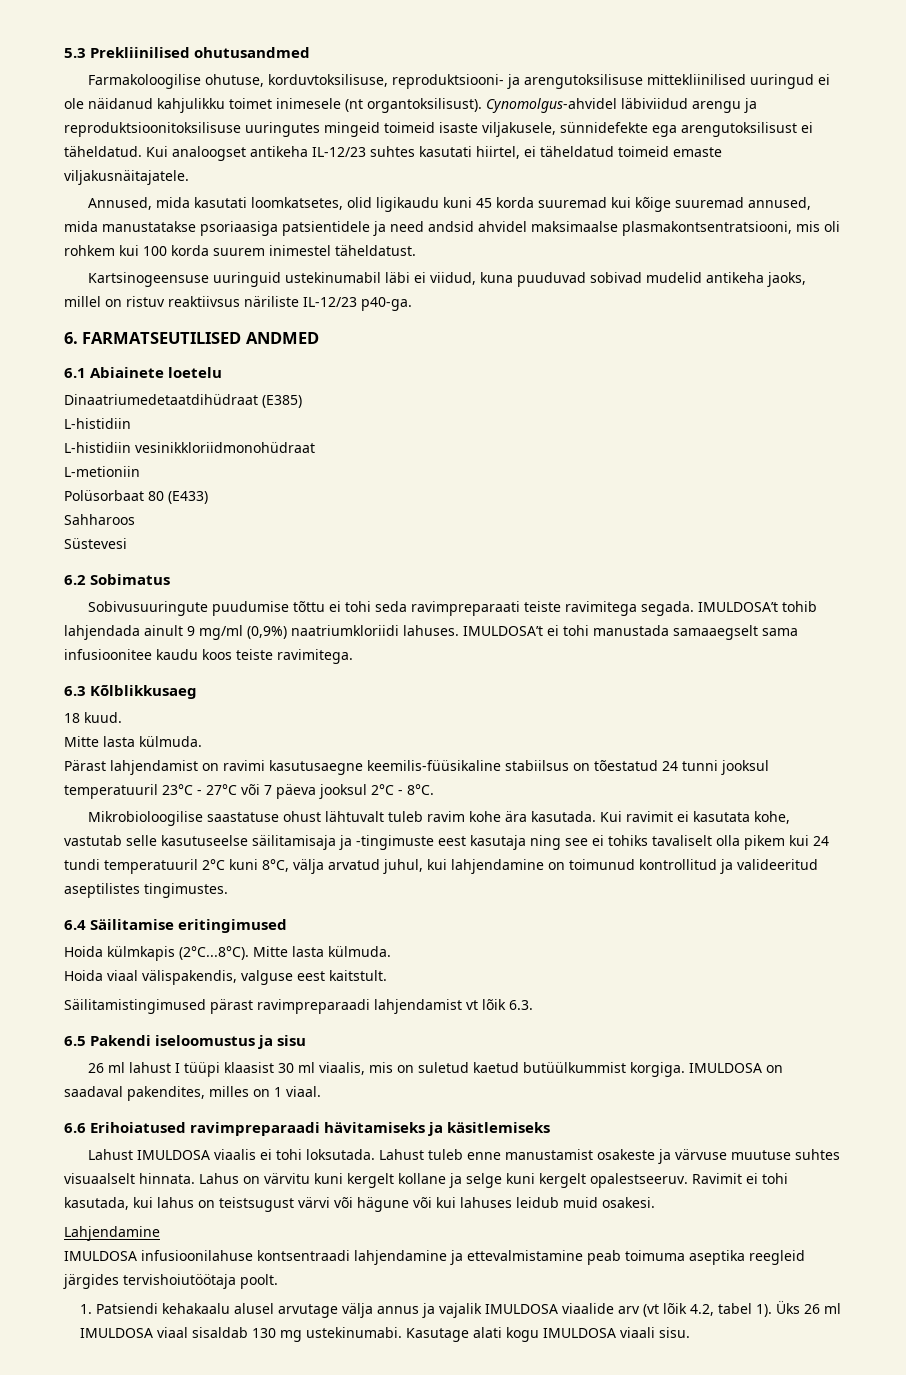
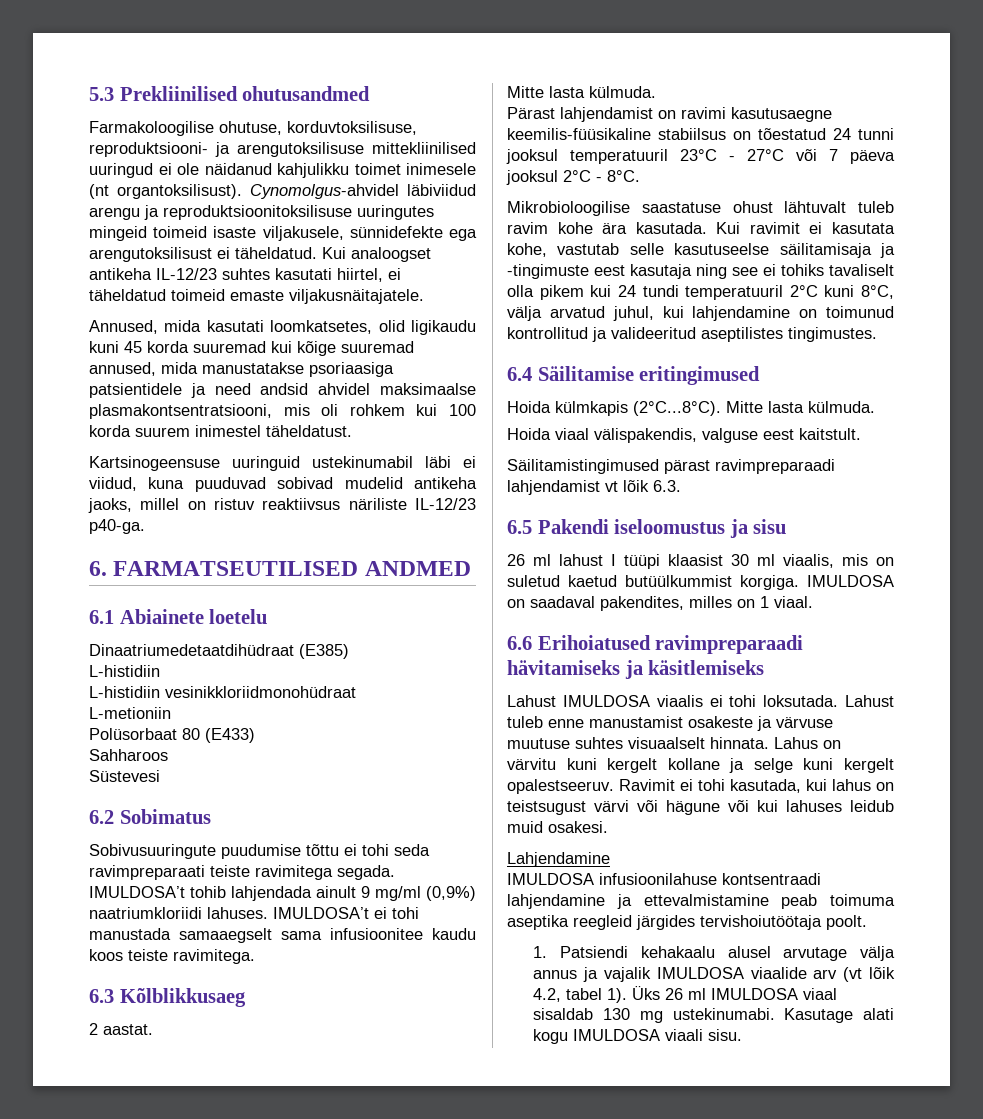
- 18 kuud.
+ 2 aastat.

